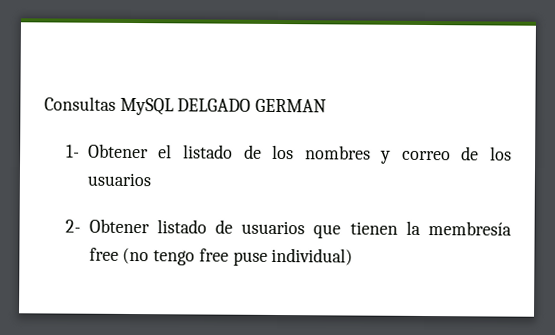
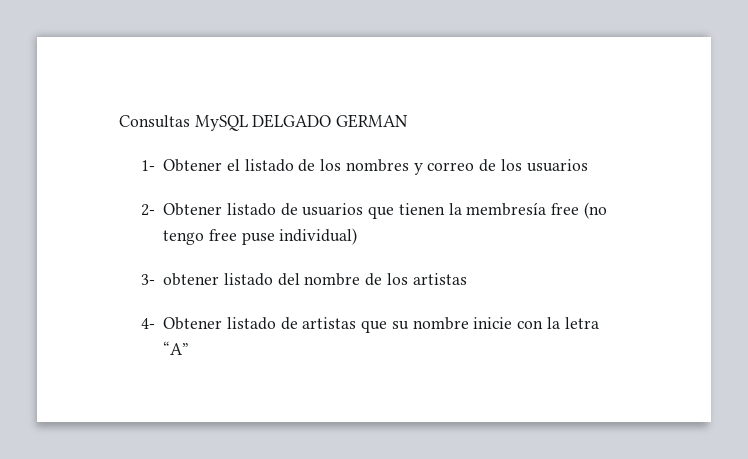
+ 3- obtener listado del nombre de los artistas
+ 4- Obtener listado de artistas que su nombre inicie con la letra “A”

